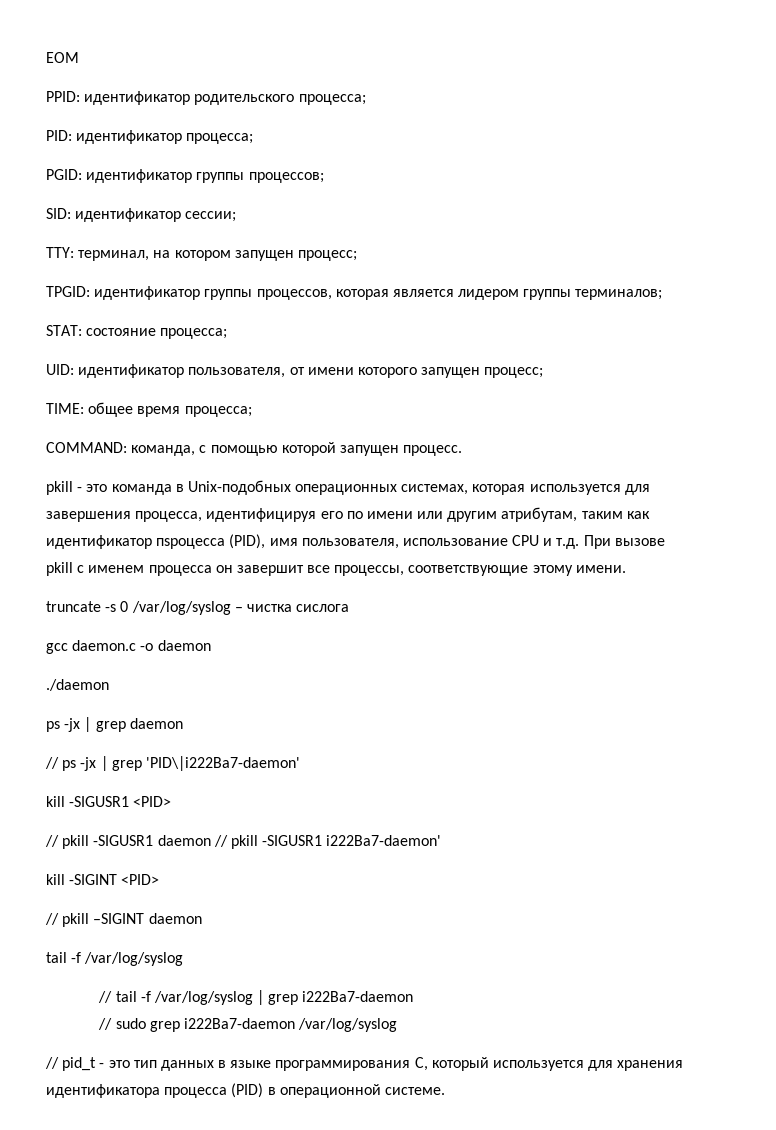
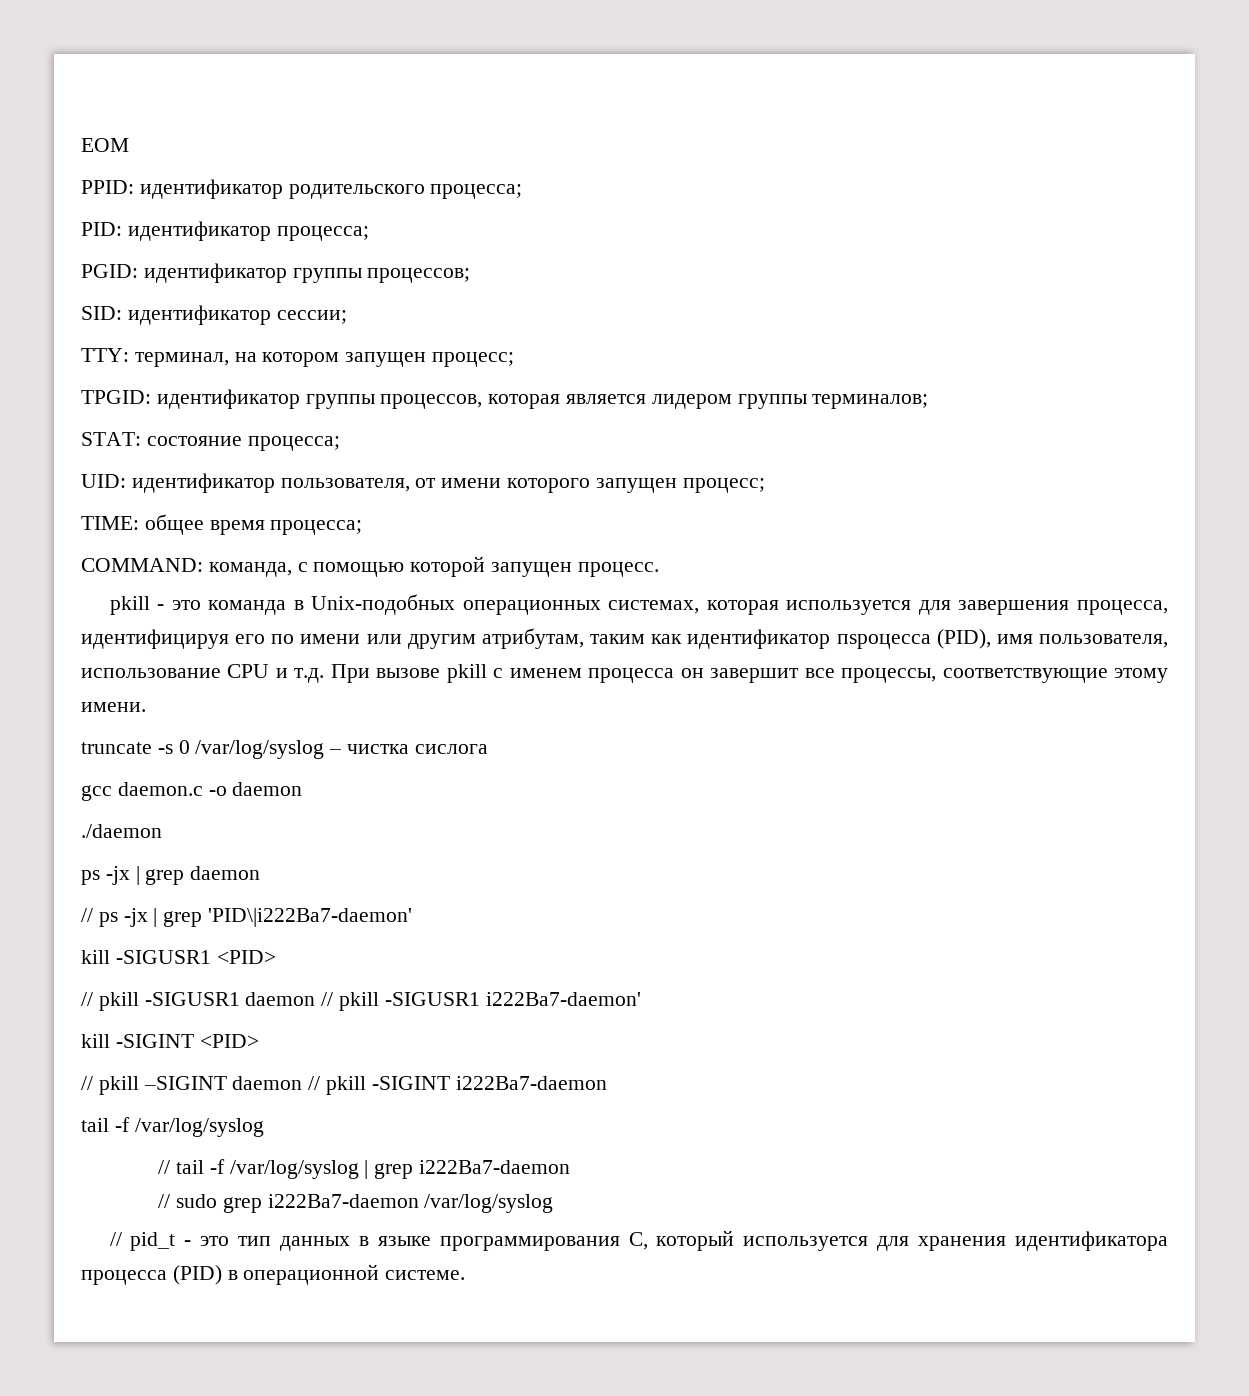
- // pkill –SIGINT daemon
+ // pkill –SIGINT daemon // pkill -SIGINT i222Ba7-daemon

